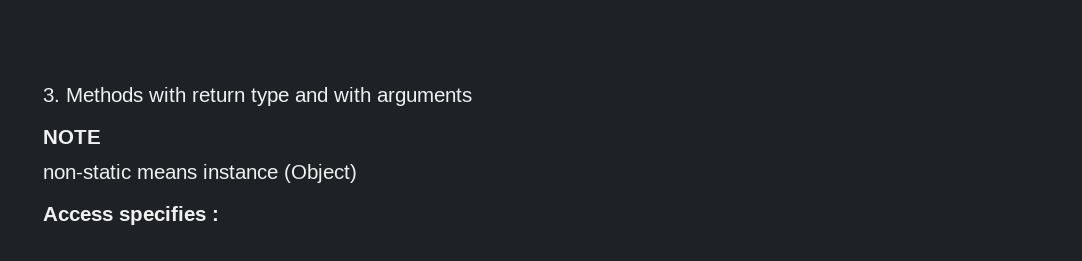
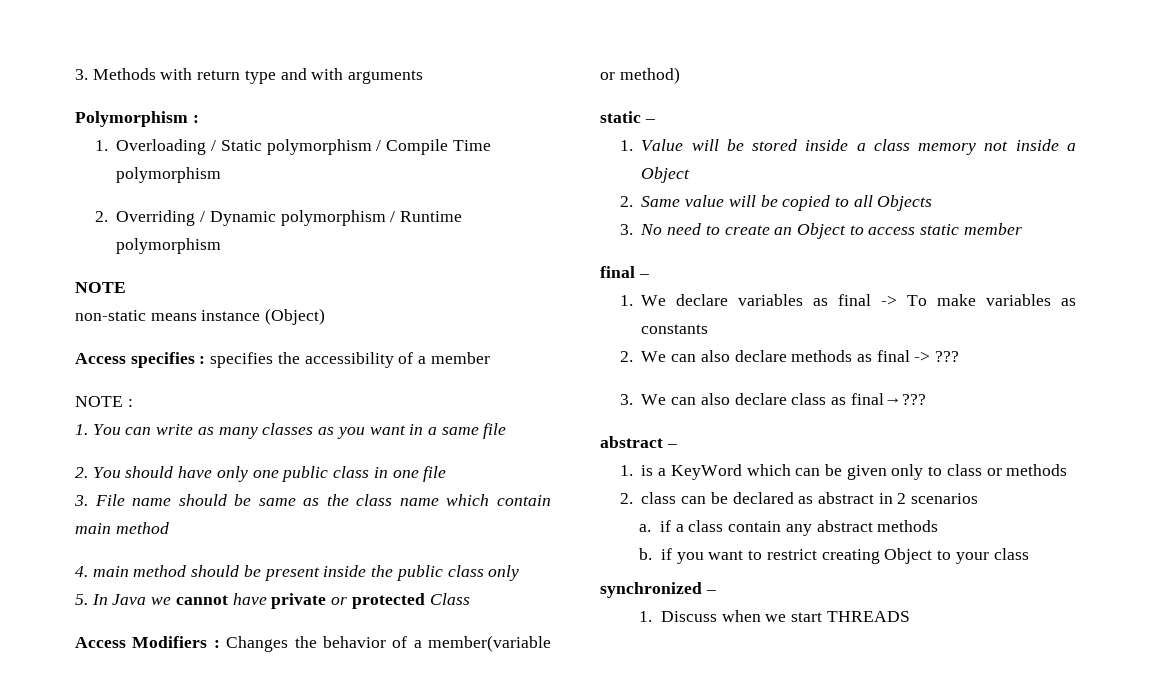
+ Polymorphism :
+ 1. Overloading / Static polymorphism / Compile Time polymorphism
+ 2. Overriding / Dynamic polymorphism / Runtime polymorphism
- Access specifies :
+ Access specifies : specifies the accessibility of a member
+ NOTE :
+ 1. You can write as many classes as you want in a same file
+ 2. You should have only one public class in one file
+ 3. File name should be same as the class name which contain main method
+ 4. main method should be present inside the public class only
+ 5. In Java we cannot have private or protected Class
+ Access Modifiers : Changes the behavior of a member(variable or method)
+ static –
+ 1. Value will be stored inside a class memory not inside a Object
+ 2. Same value will be copied to all Objects
+ 3. No need to create an Object to access static member
+ final –
+ 1. We declare variables as final -> To make variables as constants
+ 2. We can also declare methods as final -> ???
+ 3. We can also declare class as final→???
+ abstract –
+ 1. is a KeyWord which can be given only to class or methods
+ 2. class can be declared as abstract in 2 scenarios
+ a. if a class contain any abstract methods
+ b. if you want to restrict creating Object to your class
+ synchronized –
+ 1. Discuss when we start THREADS

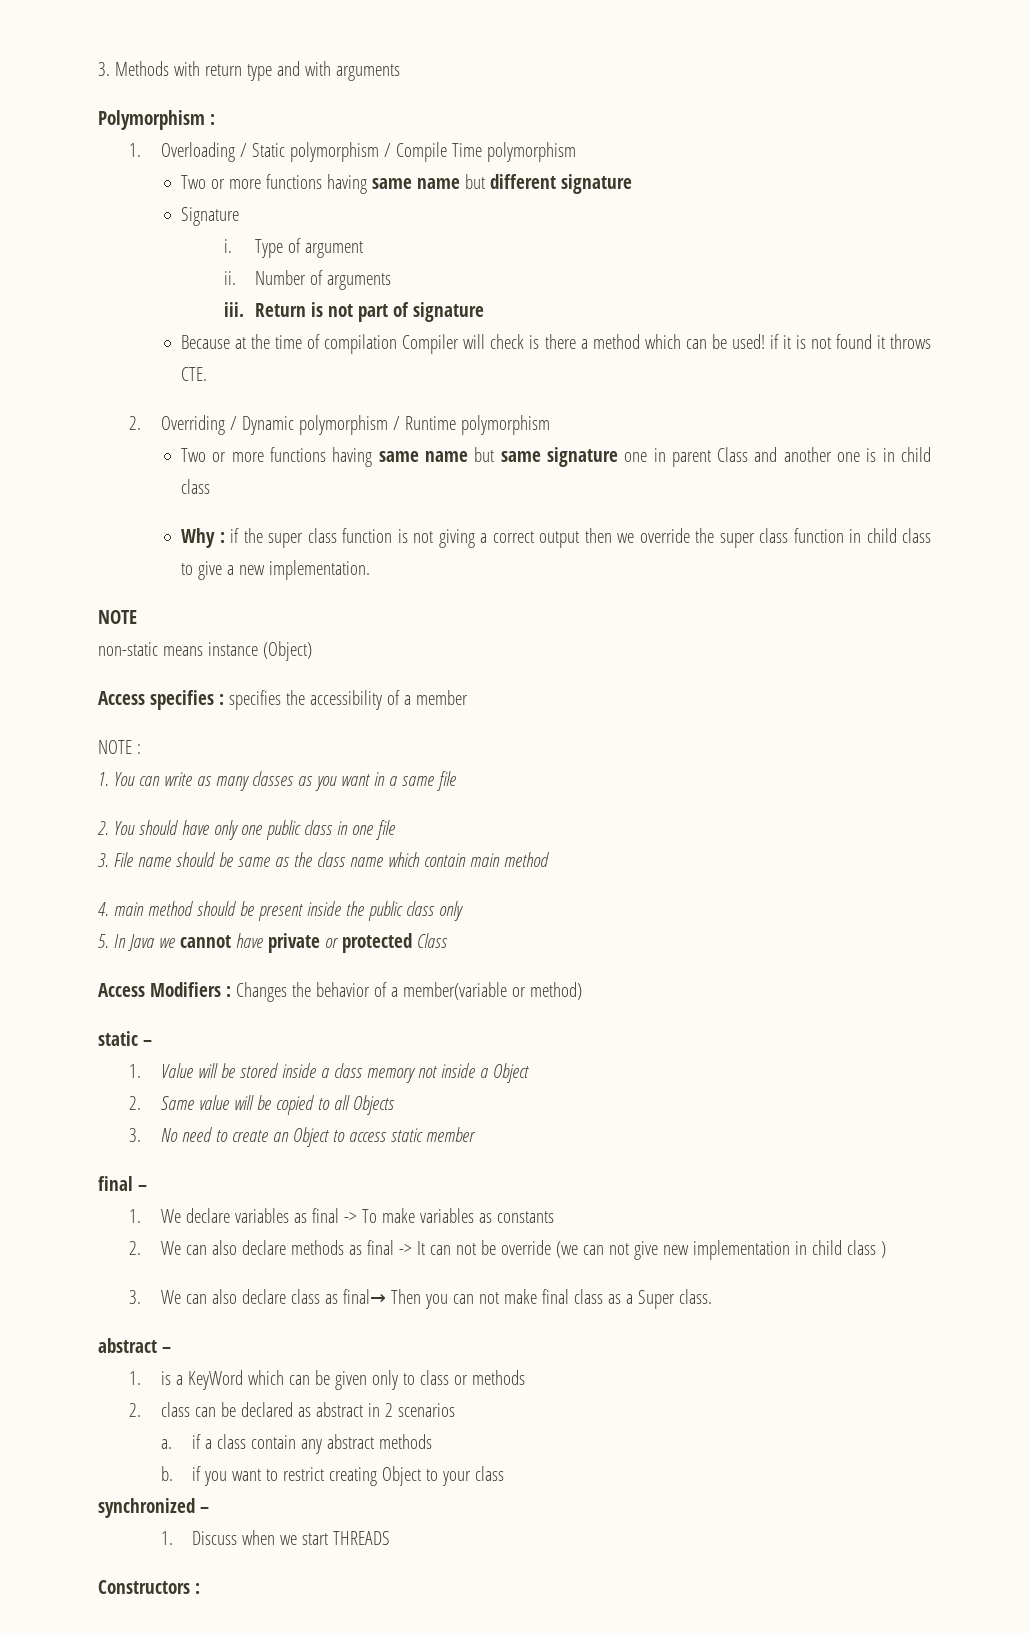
+ Two or more functions having same name but different signature
+ Signature
+ i. Type of argument
+ ii. Number of arguments
+ iii. Return is not part of signature
+ Because at the time of compilation Compiler will check is there a method which can be used! if it is not found it throws CTE.
+ Two or more functions having same name but same signature one in parent Class and another one is in child class
+ Why : if the super class function is not giving a correct output then we override the super class function in child class to give a new implementation.
- 2. We can also declare methods as final -> ???
+ 2. We can also declare methods as final -> It can not be override (we can not give new implementation in child class )
- 3. We can also declare class as final→???
+ 3. We can also declare class as final→ Then you can not make final class as a Super class.
+ Constructors :

